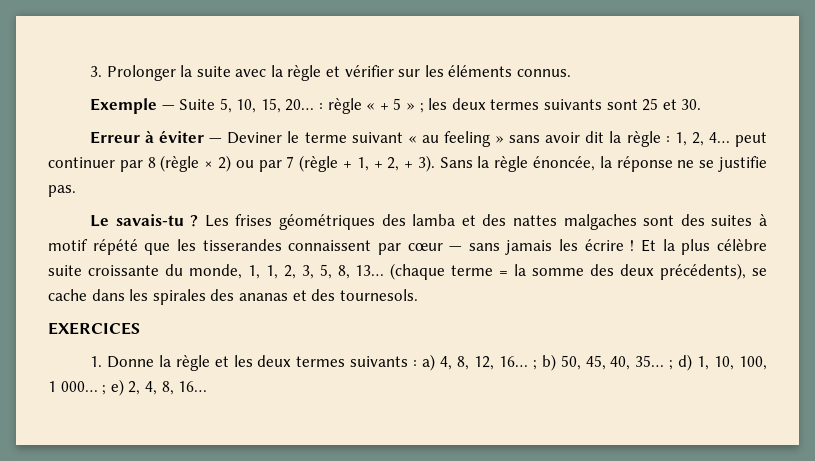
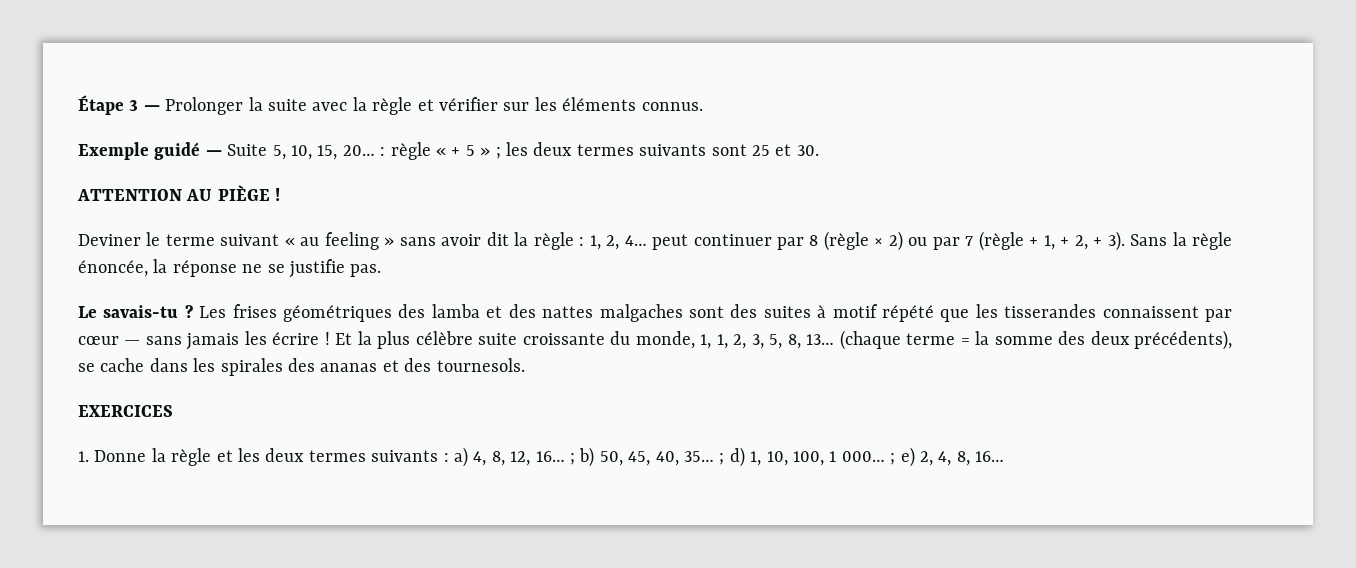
- 3. Prolonger la suite avec la règle et vérifier sur les éléments connus.
+ Étape 3 — Prolonger la suite avec la règle et vérifier sur les éléments connus.
- Exemple — Suite 5, 10, 15, 20… : règle « + 5 » ; les deux termes suivants sont 25 et 30.
+ Exemple guidé — Suite 5, 10, 15, 20… : règle « + 5 » ; les deux termes suivants sont 25 et 30.
- Erreur à éviter — Deviner le terme suivant « au feeling » sans avoir dit la règle : 1, 2, 4… peut continuer par 8 (règle × 2) ou par 7 (règle + 1, + 2, + 3).
+ ATTENTION AU PIÈGE !
+ Deviner le terme suivant « au feeling » sans avoir dit la règle : 1, 2, 4… peut continuer par 8 (règle × 2) ou par 7 (règle + 1, + 2, + 3).

